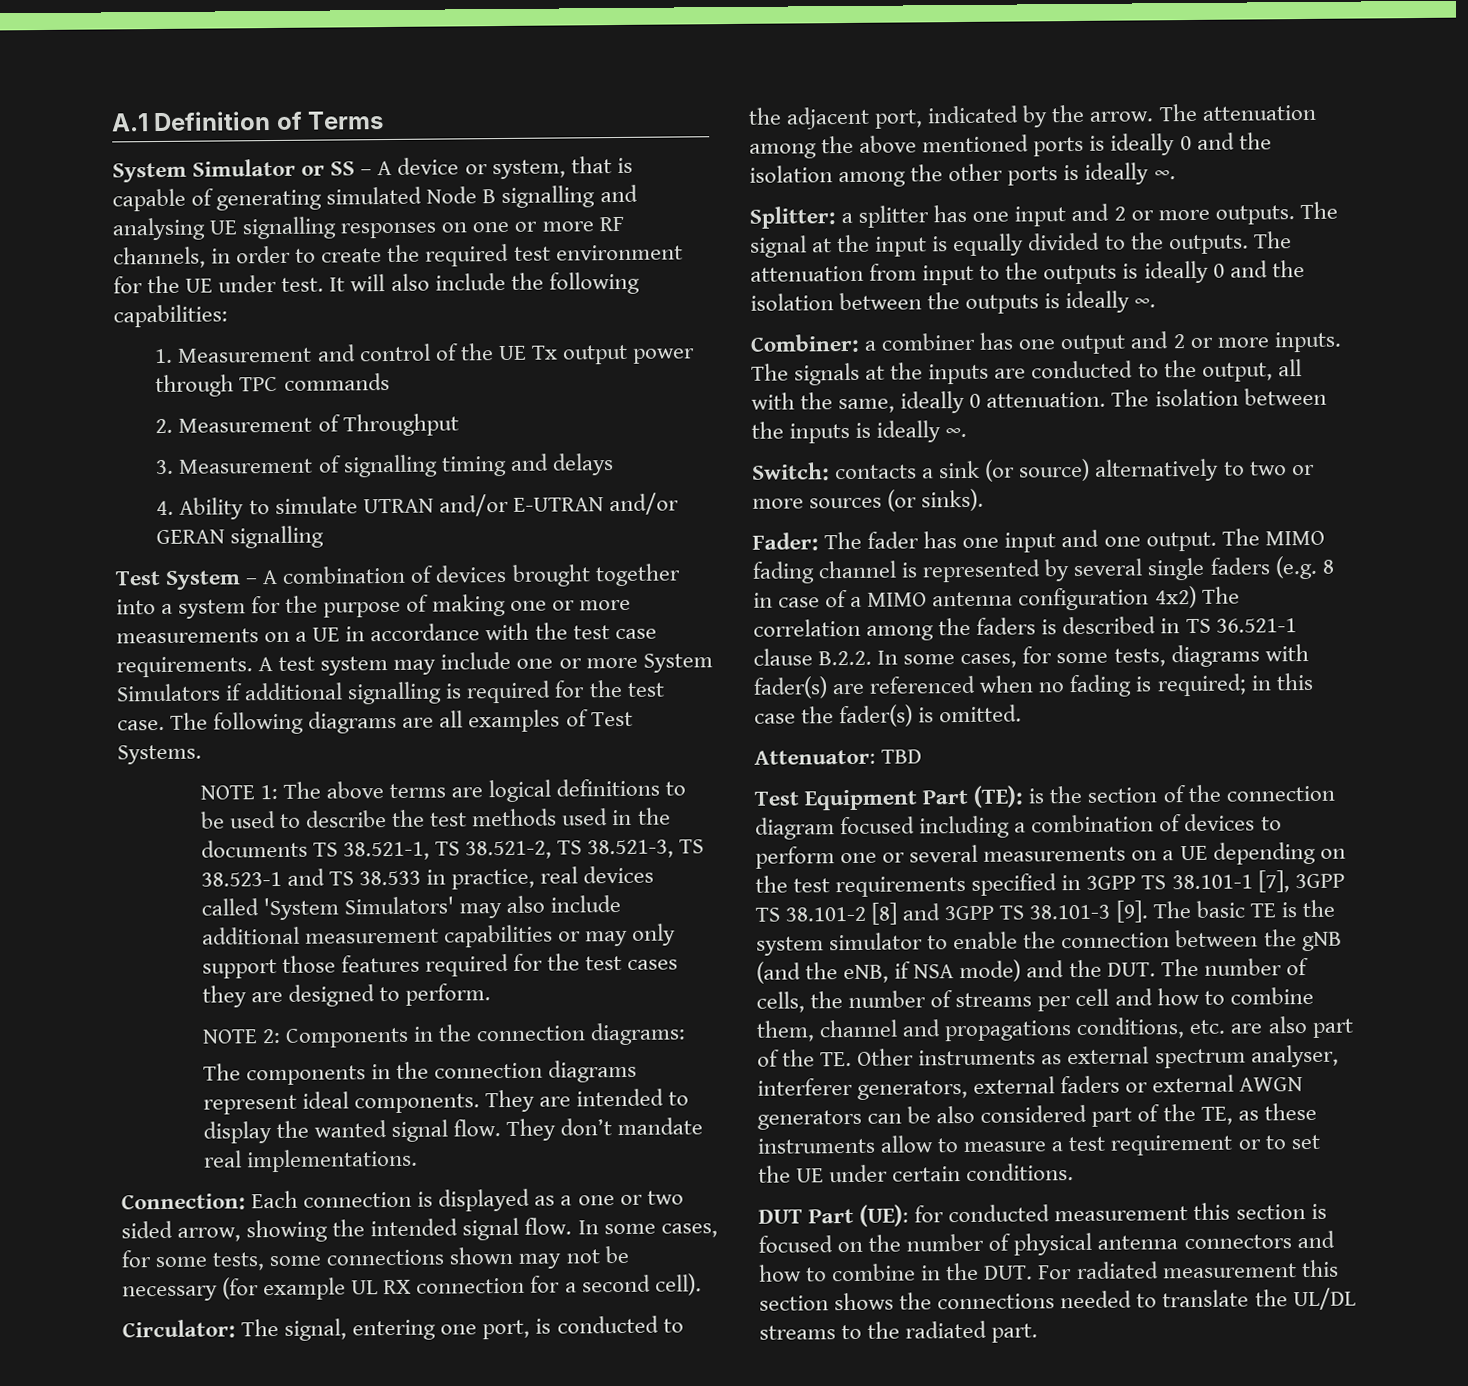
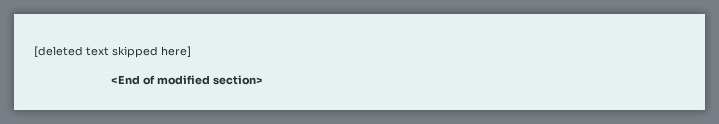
- A.1 Definition of Terms
- System Simulator or SS – A device or system, that is capable of generating simulated Node B signalling and analysing UE signalling responses on one or more RF channels, in order to create the required test environment for the UE under test. It will also include the following capabilities:
- 1. Measurement and control of the UE Tx output power through TPC commands
- 2. Measurement of Throughput
- 3. Measurement of signalling timing and delays
- 4. Ability to simulate UTRAN and/or E-UTRAN and/or GERAN signalling
- Test System – A combination of devices brought together into a system for the purpose of making one or more measurements on a UE in accordance with the test case requirements. A test system may include one or more System Simulators if additional signalling is required for the test case. The following diagrams are all examples of Test Systems.
- NOTE 1: The above terms are logical definitions to be used to describe the test methods used in the documents TS 38.521-1, TS 38.521-2, TS 38.521-3, TS 38.523-1 and TS 38.533 in practice, real devices called 'System Simulators' may also include additional measurement capabilities or may only support those features required for the test cases they are designed to perform.
- NOTE 2: Components in the connection diagrams:
- The components in the connection diagrams represent ideal components. They are intended to display the wanted signal flow. They don’t mandate real implementations.
- Connection: Each connection is displayed as a one or two sided arrow, showing the intended signal flow. In some cases, for some tests, some connections shown may not be necessary (for example UL RX connection for a second cell).
- Circulator: The signal, entering one port, is conducted to the adjacent port, indicated by the arrow. The attenuation among the above mentioned ports is ideally 0 and the isolation among the other ports is ideally ∞.
- Splitter: a splitter has one input and 2 or more outputs. The signal at the input is equally divided to the outputs. The attenuation from input to the outputs is ideally 0 and the isolation between the outputs is ideally ∞.
- Combiner: a combiner has one output and 2 or more inputs. The signals at the inputs are conducted to the output, all with the same, ideally 0 attenuation. The isolation between the inputs is ideally ∞.
- Switch: contacts a sink (or source) alternatively to two or more sources (or sinks).
- Fader: The fader has one input and one output. The MIMO fading channel is represented by several single faders (e.g. 8 in case of a MIMO antenna configuration 4x2) The correlation among the faders is described in TS 36.521-1 clause B.2.2. In some cases, for some tests, diagrams with fader(s) are referenced when no fading is required; in this case the fader(s) is omitted.
- Attenuator: TBD
- Test Equipment Part (TE): is the section of the connection diagram focused including a combination of devices to perform one or several measurements on a UE depending on the test requirements specified in 3GPP TS 38.101-1 [7], 3GPP TS 38.101-2 [8] and 3GPP TS 38.101-3 [9]. The basic TE is the system simulator to enable the connection between the gNB (and the eNB, if NSA mode) and the DUT. The number of cells, the number of streams per cell and how to combine them, channel and propagations conditions, etc. are also part of the TE. Other instruments as external spectrum analyser, interferer generators, external faders or external AWGN generators can be also considered part of the TE, as these instruments allow to measure a test requirement or to set the UE under certain conditions.
- DUT Part (UE): for conducted measurement this section is focused on the number of physical antenna connectors and how to combine in the DUT. For radiated measurement this section shows the connections needed to translate the UL/DL streams to the radiated part.
+ [deleted text skipped here]
+ <End of modified section>

